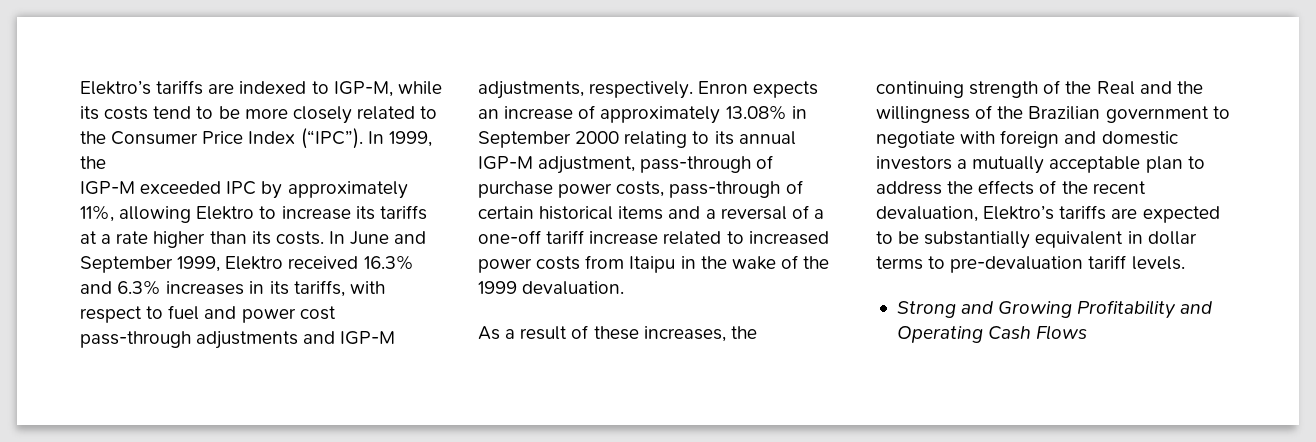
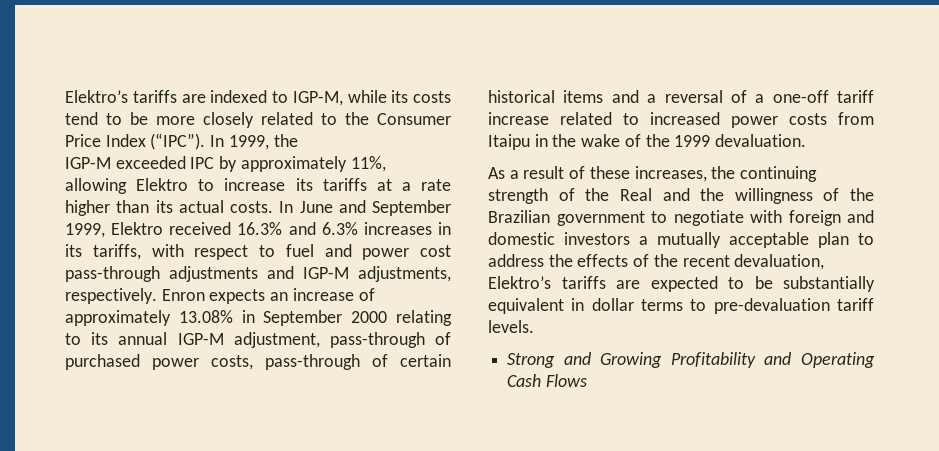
- IGP-M exceeded IPC by approximately 11%, allowing Elektro to increase its tariffs at a rate higher than its costs.
+ IGP-M exceeded IPC by approximately 11%, allowing Elektro to increase its tariffs at a rate higher than its actual costs.
- Enron expects an increase of approximately 13.08% in September 2000 relating to its annual IGP-M adjustment, pass-through of purchase power costs, pass-through of certain historical items and a reversal of a one-off tariff increase related to increased power costs from Itaipu in the wake of the 1999 devaluation.
+ Enron expects an increase of approximately 13.08% in September 2000 relating to its annual IGP-M adjustment, pass-through of purchased power costs, pass-through of certain historical items and a reversal of a one-off tariff increase related to increased power costs from Itaipu in the wake of the 1999 devaluation.

